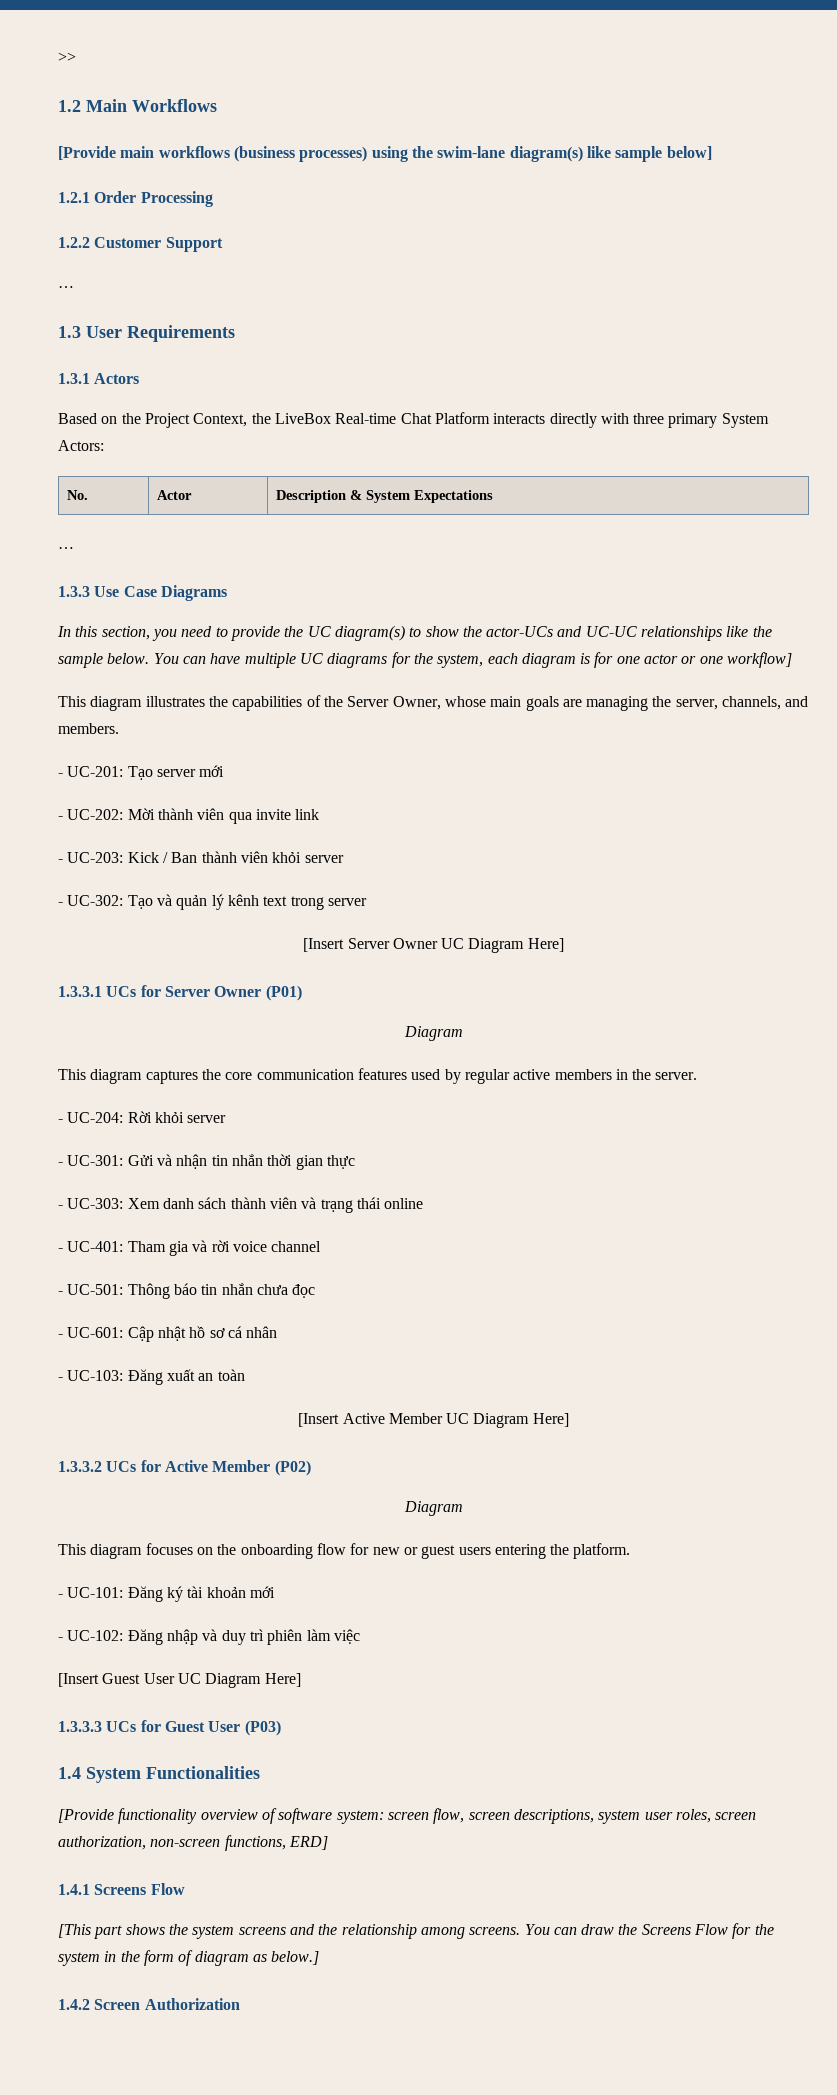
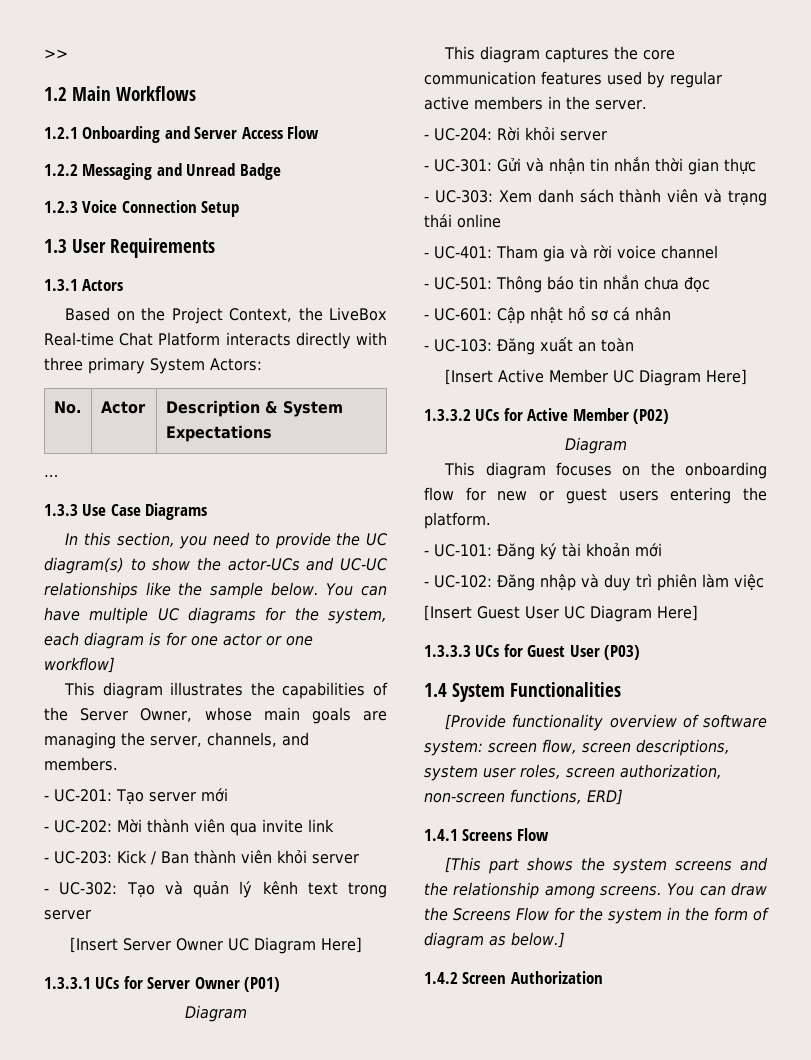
- [Provide main workflows (business processes) using the swim-lane diagram(s) like sample below]
- 1.2.1 Order Processing
- 1.2.2 Customer Support
- …
+ 1.2.1 Onboarding and Server Access Flow
+ 1.2.2 Messaging and Unread Badge
+ 1.2.3 Voice Connection Setup

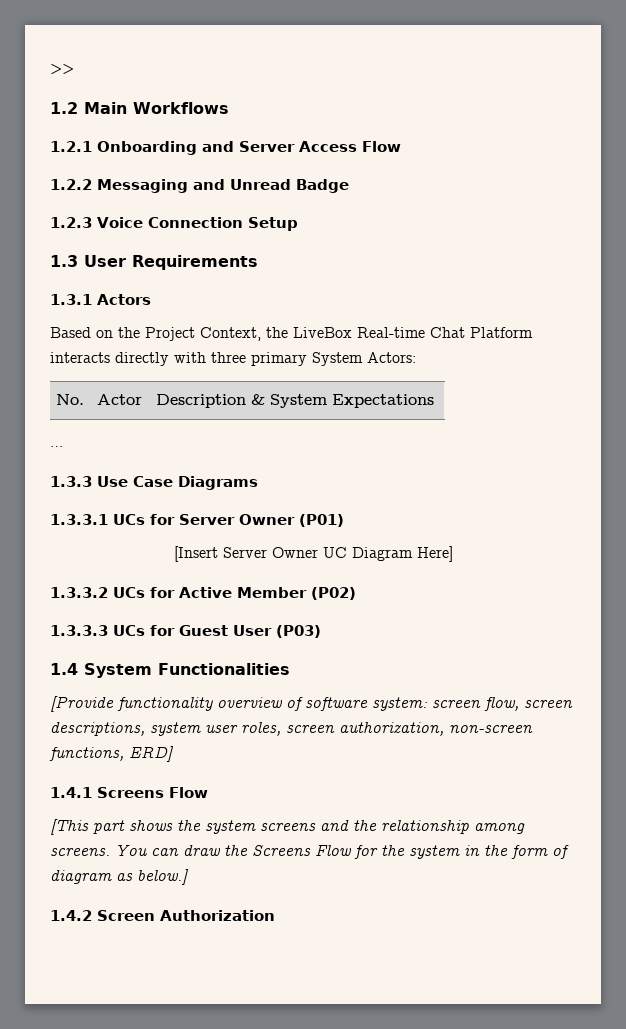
- In this section, you need to provide the UC diagram(s) to show the actor-UCs and UC-UC relationships like the sample below. You can have multiple UC diagrams for the system, each diagram is for one actor or one workflow]
- This diagram illustrates the capabilities of the Server Owner, whose main goals are managing the server, channels, and members.
- - UC-201: Tạo server mới
- - UC-202: Mời thành viên qua invite link
- - UC-203: Kick / Ban thành viên khỏi server
- - UC-302: Tạo và quản lý kênh text trong server
- [Insert Server Owner UC Diagram Here]
  1.3.3.1 UCs for Server Owner (P01)
- Diagram
- This diagram captures the core communication features used by regular active members in the server.
- - UC-204: Rời khỏi server
- - UC-301: Gửi và nhận tin nhắn thời gian thực
- - UC-303: Xem danh sách thành viên và trạng thái online
- - UC-401: Tham gia và rời voice channel
- - UC-501: Thông báo tin nhắn chưa đọc
- - UC-601: Cập nhật hồ sơ cá nhân
- - UC-103: Đăng xuất an toàn
- [Insert Active Member UC Diagram Here]
+ [Insert Server Owner UC Diagram Here]
  1.3.3.2 UCs for Active Member (P02)
- Diagram
- This diagram focuses on the onboarding flow for new or guest users entering the platform.
- - UC-101: Đăng ký tài khoản mới
- - UC-102: Đăng nhập và duy trì phiên làm việc
- [Insert Guest User UC Diagram Here]

